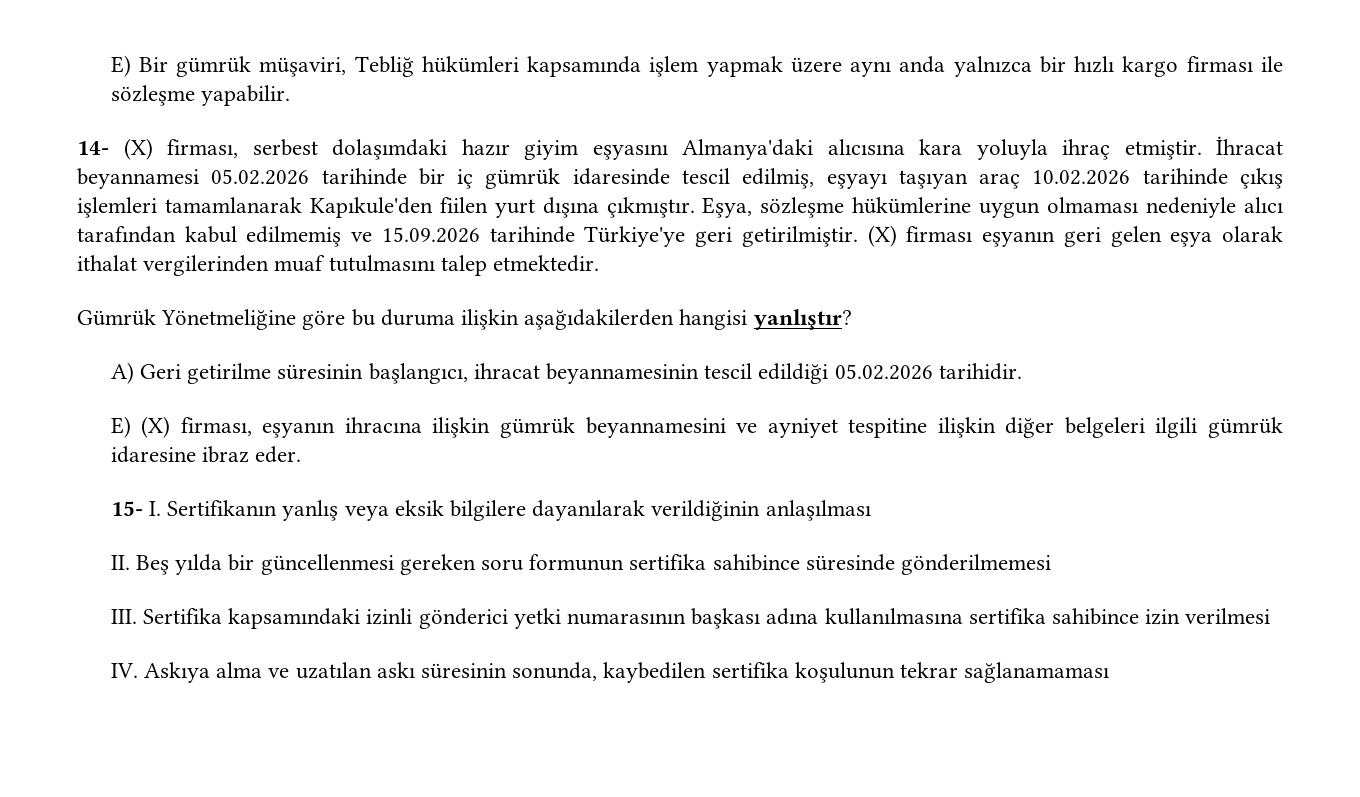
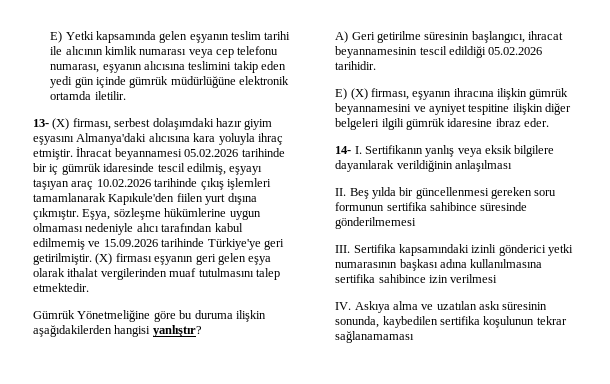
- E) Bir gümrük müşaviri, Tebliğ hükümleri kapsamında işlem yapmak üzere aynı anda yalnızca bir hızlı kargo firması ile sözleşme yapabilir.
- 14- (X) firması, serbest dolaşımdaki hazır giyim eşyasını Almanya'daki alıcısına kara yoluyla ihraç etmiştir.
+ E) Yetki kapsamında gelen eşyanın teslim tarihi ile alıcının kimlik numarası veya cep telefonu numarası, eşyanın alıcısına teslimini takip eden yedi gün içinde gümrük müdürlüğüne elektronik ortamda iletilir.
+ 13- (X) firması, serbest dolaşımdaki hazır giyim eşyasını Almanya'daki alıcısına kara yoluyla ihraç etmiştir.
- 15- I. Sertifikanın yanlış veya eksik bilgilere dayanılarak verildiğinin anlaşılması
+ 14- I. Sertifikanın yanlış veya eksik bilgilere dayanılarak verildiğinin anlaşılması

